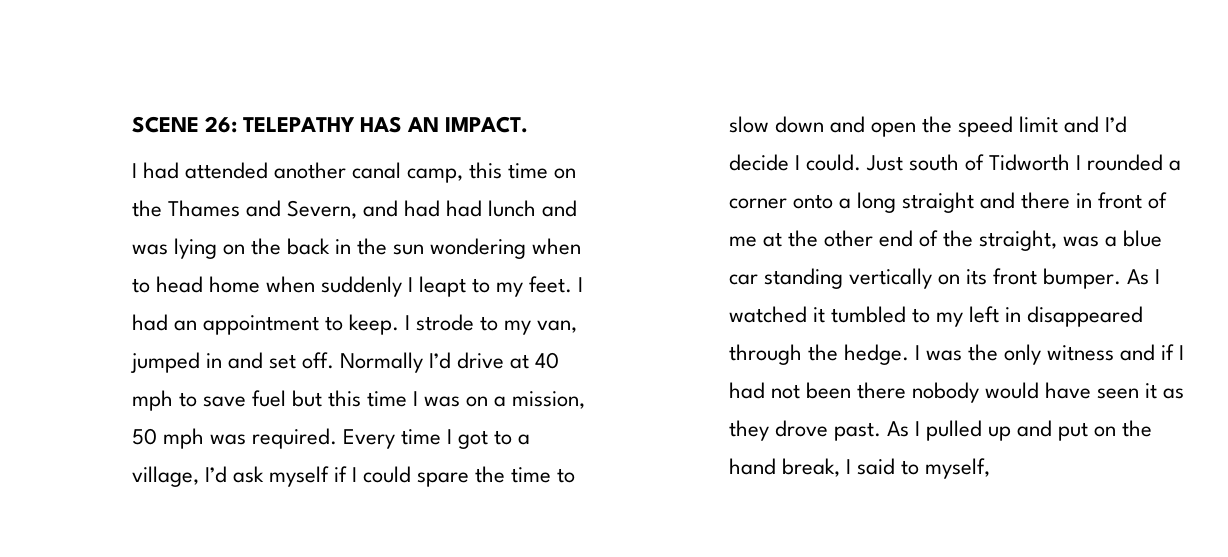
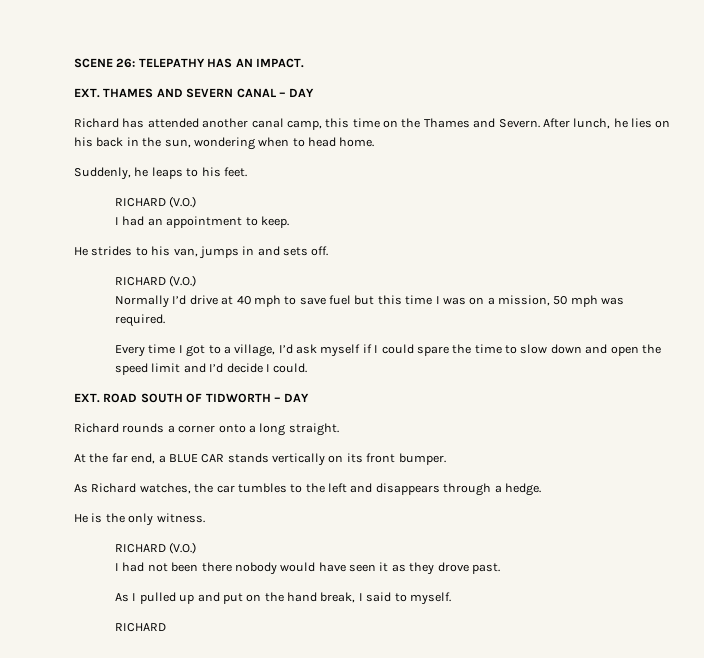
- I had attended another canal camp, this time on the Thames and Severn, and had had lunch and was lying on the back in the sun wondering when to head home when suddenly I leapt to my feet. I had an appointment to keep. I strode to my van, jumped in and set off. Normally I’d drive at 40 mph to save fuel but this time I was on a mission, 50 mph was required. Every time I got to a village, I’d ask myself if I could spare the time to slow down and open the speed limit and I’d decide I could. Just south of Tidworth I rounded a corner onto a long straight and there in front of me at the other end of the straight, was a blue car standing vertically on its front bumper. As I watched it tumbled to my left in disappeared through the hedge. I was the only witness and if I had not been there nobody would have seen it as they drove past. As I pulled up and put on the hand break, I said to myself,
+ EXT. THAMES AND SEVERN CANAL – DAY
+ Richard has attended another canal camp, this time on the Thames and Severn. After lunch, he lies on his back in the sun, wondering when to head home.
+ Suddenly, he leaps to his feet.
+ RICHARD (V.O.)
+ I had an appointment to keep.
+ He strides to his van, jumps in and sets off.
+ RICHARD (V.O.)
+ Normally I’d drive at 40 mph to save fuel but this time I was on a mission, 50 mph was required.
+ Every time I got to a village, I’d ask myself if I could spare the time to slow down and open the speed limit and I’d decide I could.
+ EXT. ROAD SOUTH OF TIDWORTH – DAY
+ Richard rounds a corner onto a long straight.
+ At the far end, a BLUE CAR stands vertically on its front bumper.
+ As Richard watches, the car tumbles to the left and disappears through a hedge.
+ He is the only witness.
+ RICHARD (V.O.)
+ I had not been there nobody would have seen it as they drove past.
+ As I pulled up and put on the hand break, I said to myself.
+ RICHARD

